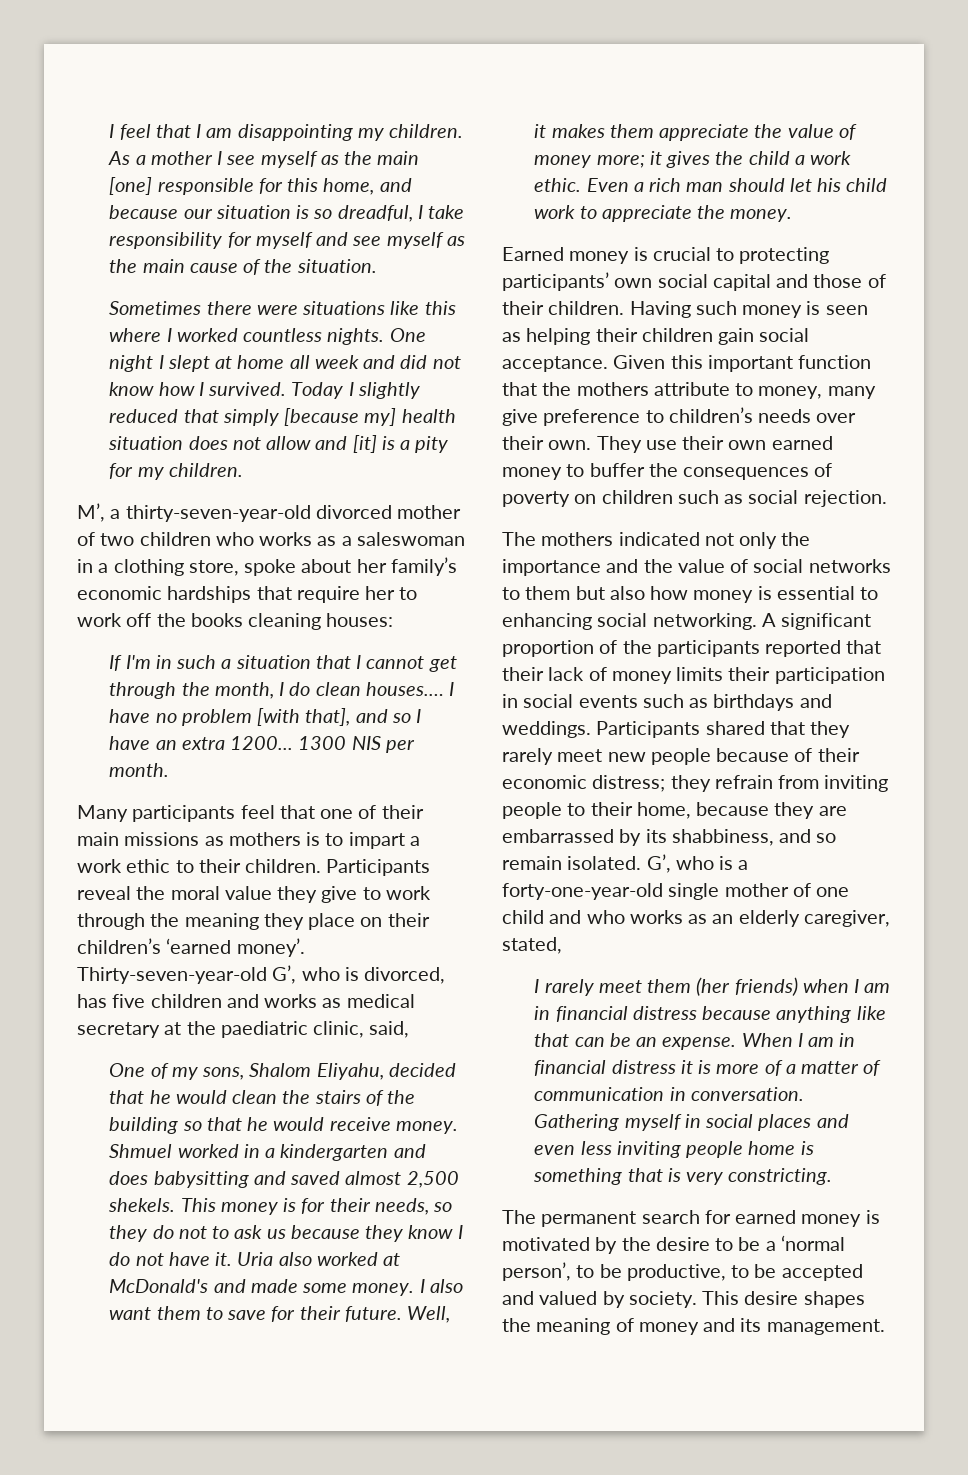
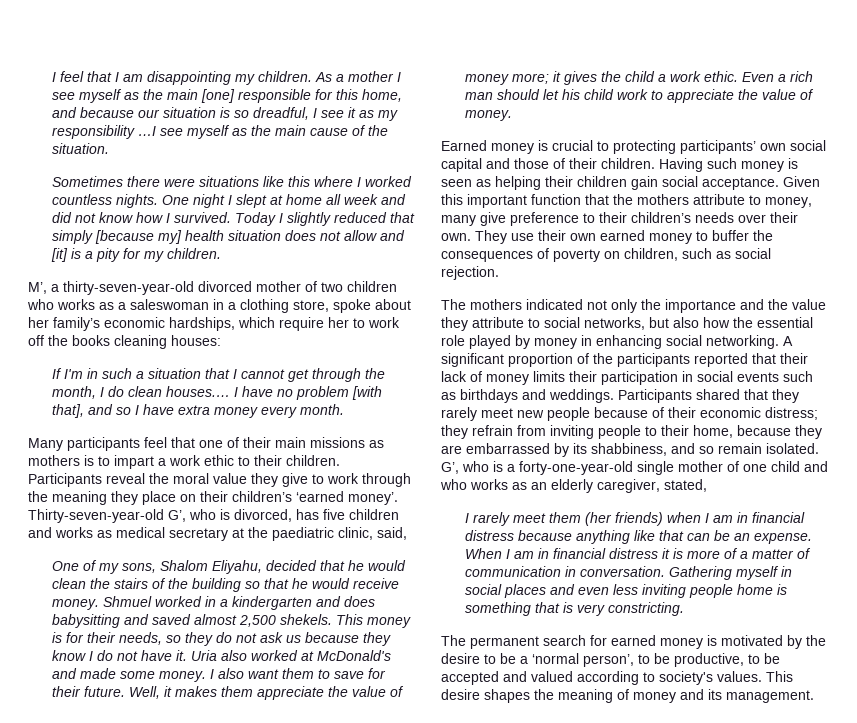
- As a mother I see myself as the main [one] responsible for this home, and because our situation is so dreadful, I take responsibility for myself and see myself as the main cause of the situation.
+ As a mother I see myself as the main [one] responsible for this home, and because our situation is so dreadful, I see it as my responsibility …I see myself as the main cause of the situation.
- M’, a thirty-seven-year-old divorced mother of two children who works as a saleswoman in a clothing store, spoke about her family’s economic hardships that require her to work off the books cleaning houses:
+ M’, a thirty-seven-year-old divorced mother of two children who works as a saleswoman in a clothing store, spoke about her family’s economic hardships, which require her to work off the books cleaning houses:
- I have no problem [with that], and so I have an extra 1200... 1300 NIS per month.
+ I have no problem [with that], and so I have extra money every month.
- This money is for their needs, so they do not to ask us because they know I do not have it.
+ This money is for their needs, so they do not ask us because they know I do not have it.
- Even a rich man should let his child work to appreciate the money.
+ Even a rich man should let his child work to appreciate the value of money.
- Given this important function that the mothers attribute to money, many give preference to children’s needs over their own.
+ Given this important function that the mothers attribute to money, many give preference to their children’s needs over their own.
- They use their own earned money to buffer the consequences of poverty on children such as social rejection.
+ They use their own earned money to buffer the consequences of poverty on children, such as social rejection.
- The mothers indicated not only the importance and the value of social networks to them but also how money is essential to enhancing social networking.
+ The mothers indicated not only the importance and the value they attribute to social networks, but also how the essential role played by money in enhancing social networking.
- The permanent search for earned money is motivated by the desire to be a ‘normal person’, to be productive, to be accepted and valued by society.
+ The permanent search for earned money is motivated by the desire to be a ‘normal person’, to be productive, to be accepted and valued according to society's values.

